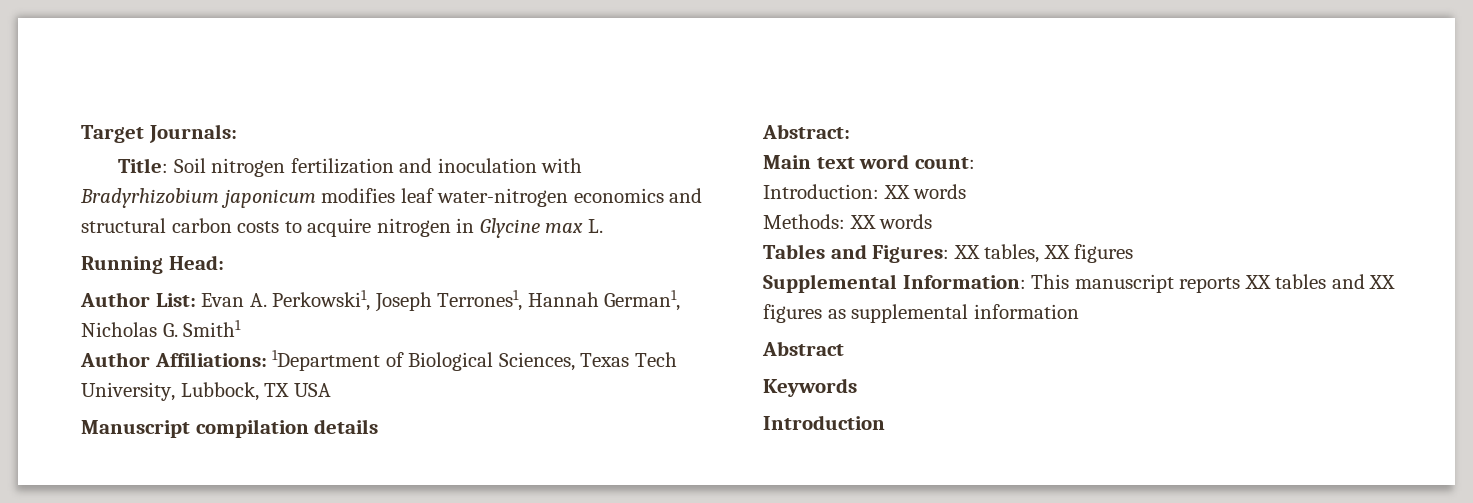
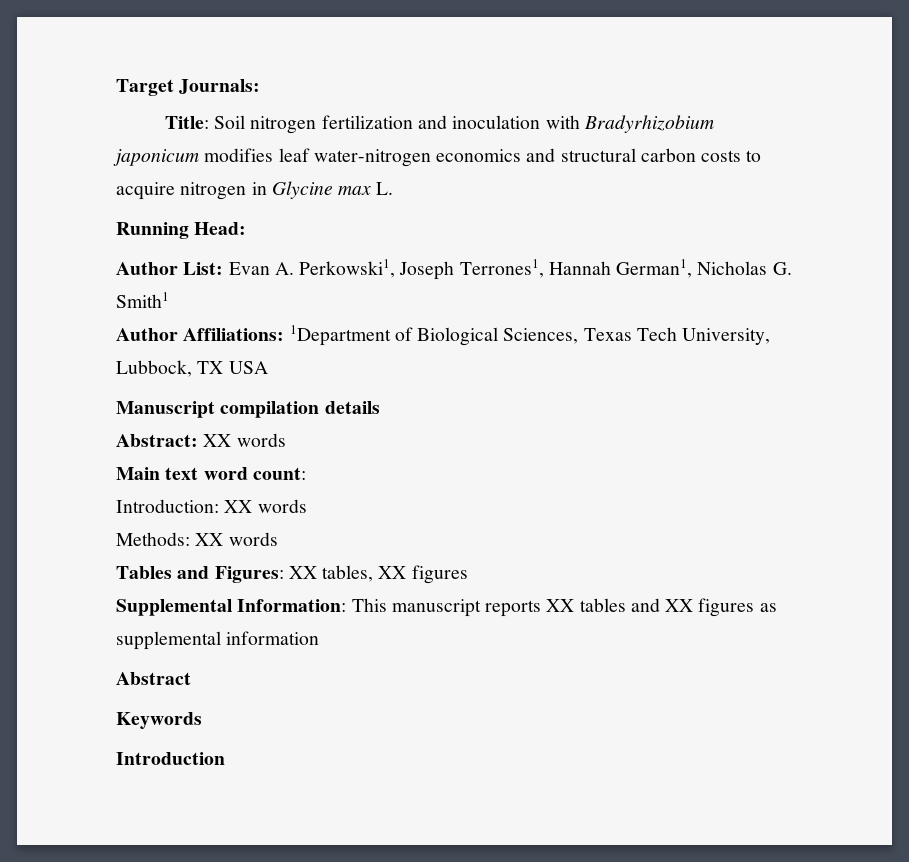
- Abstract:
+ Abstract: XX words

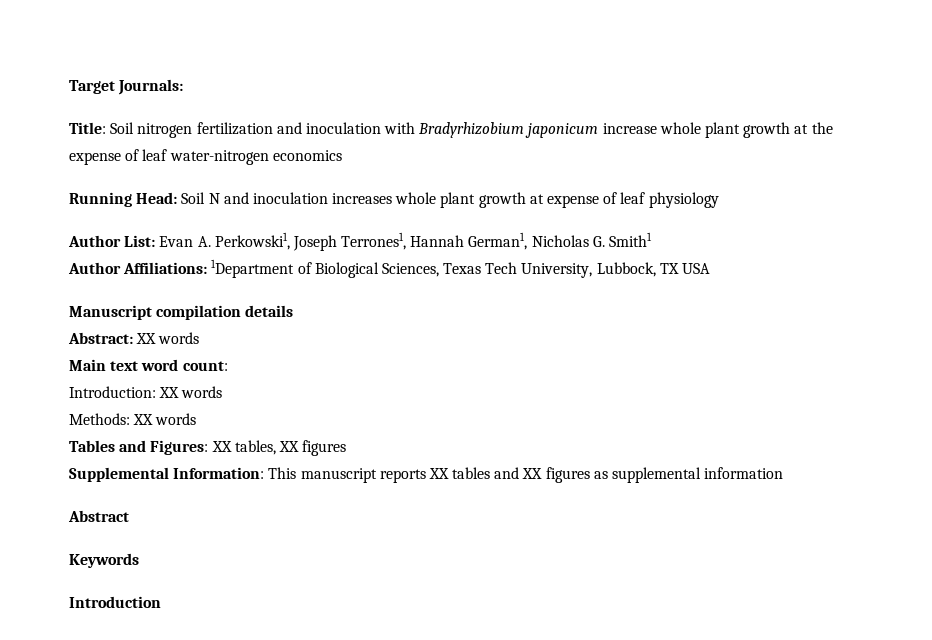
- Title: Soil nitrogen fertilization and inoculation with Bradyrhizobium japonicum modifies leaf water-nitrogen economics and structural carbon costs to acquire nitrogen in Glycine max L.
- Running Head:
+ Title: Soil nitrogen fertilization and inoculation with Bradyrhizobium japonicum increase whole plant growth at the expense of leaf water-nitrogen economics
+ Running Head: Soil N and inoculation increases whole plant growth at expense of leaf physiology

